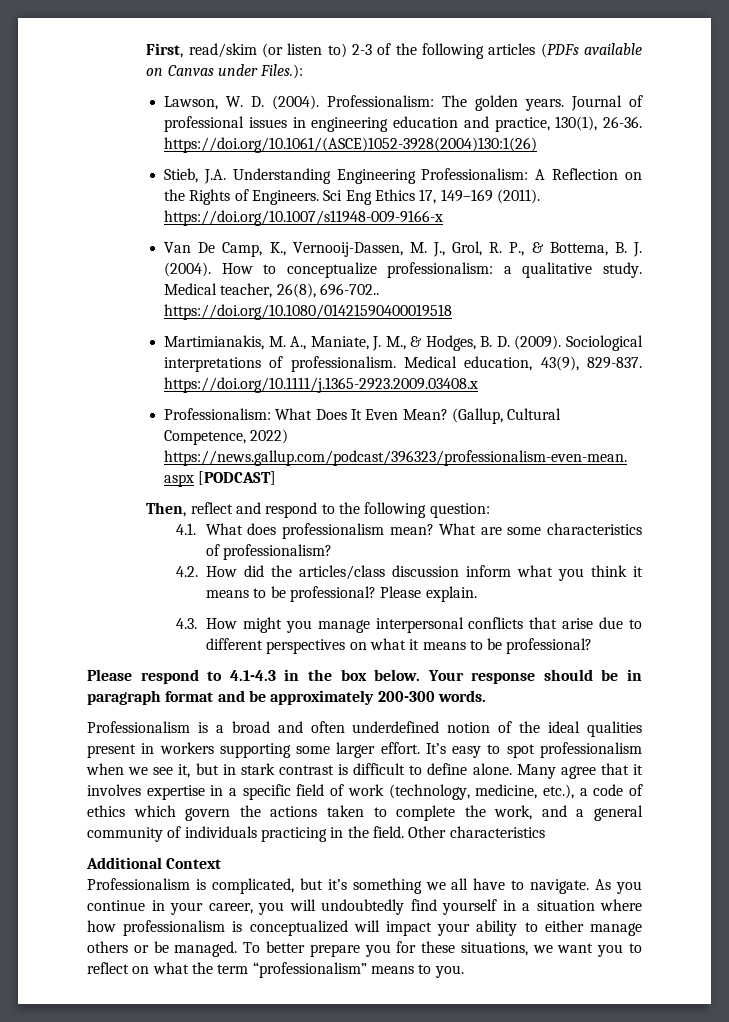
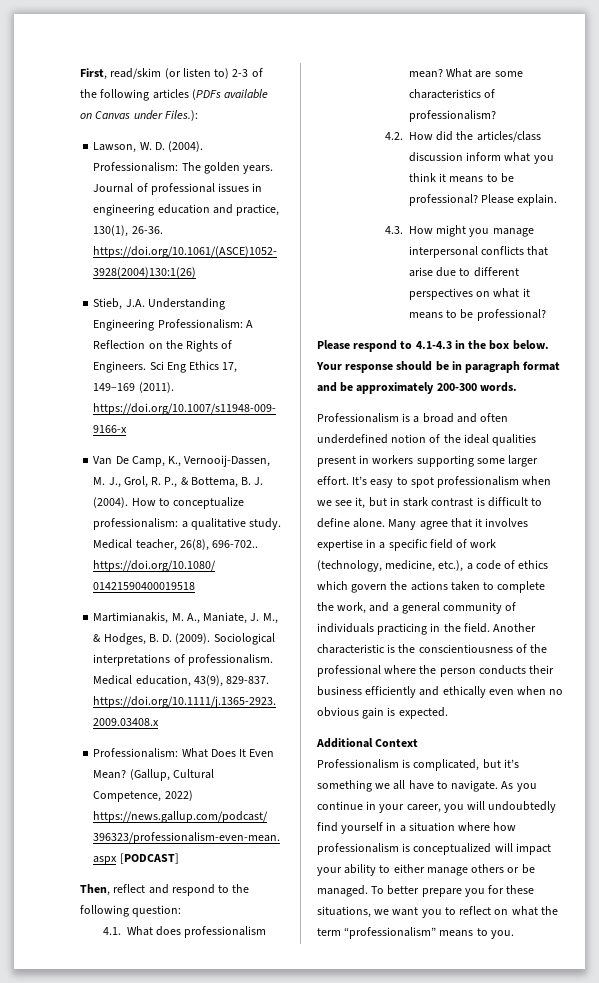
- Other characteristics
+ Another characteristic is the conscientiousness of the professional where the person conducts their business efficiently and ethically even when no obvious gain is expected.

